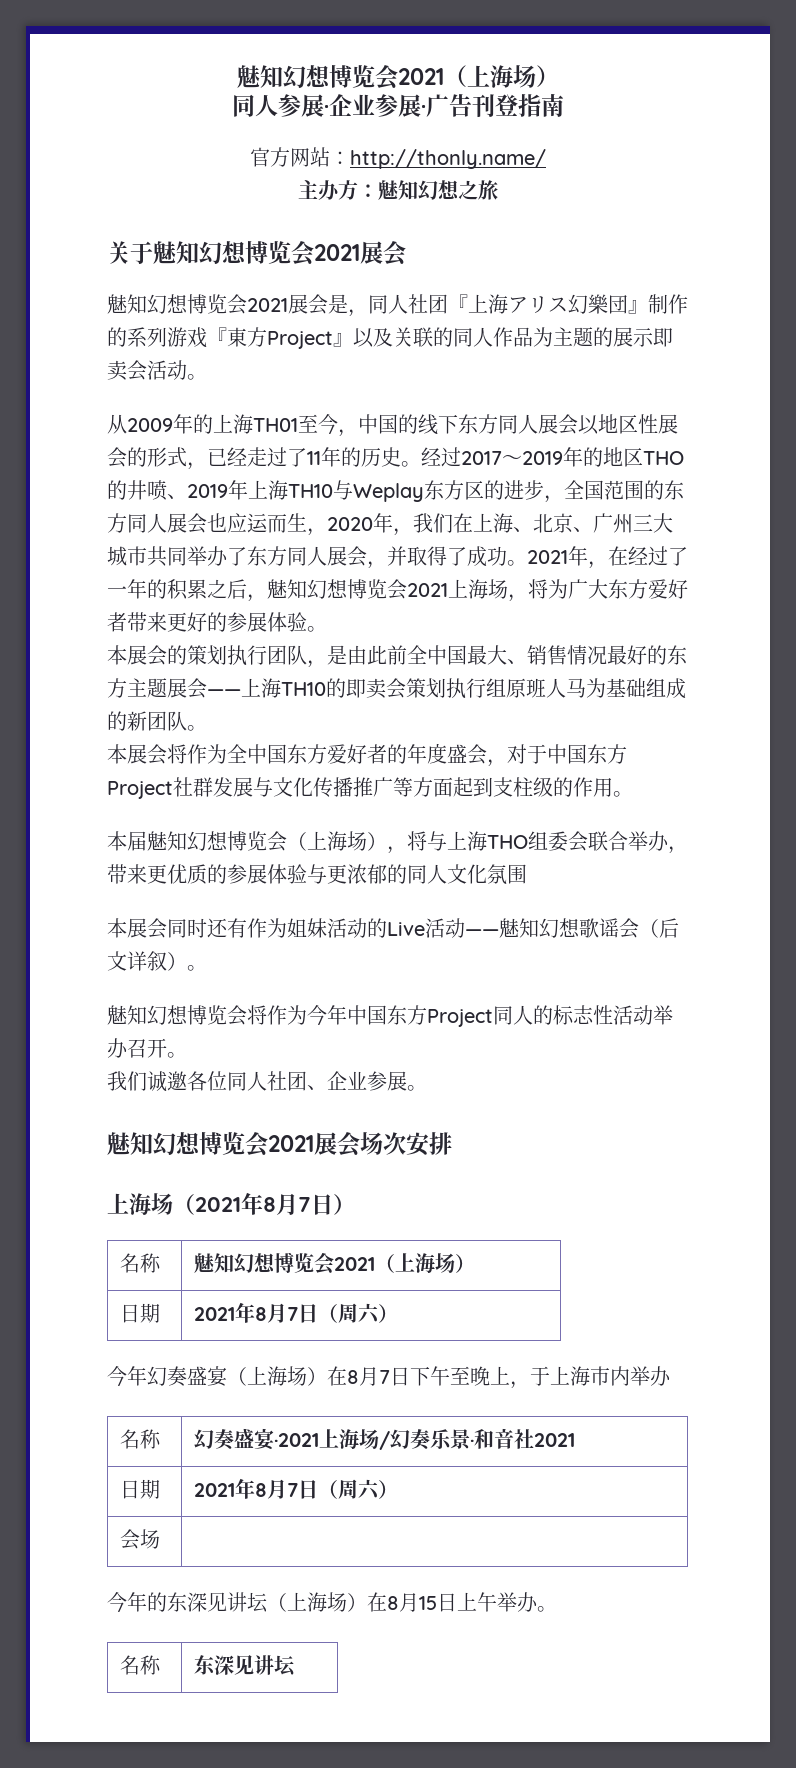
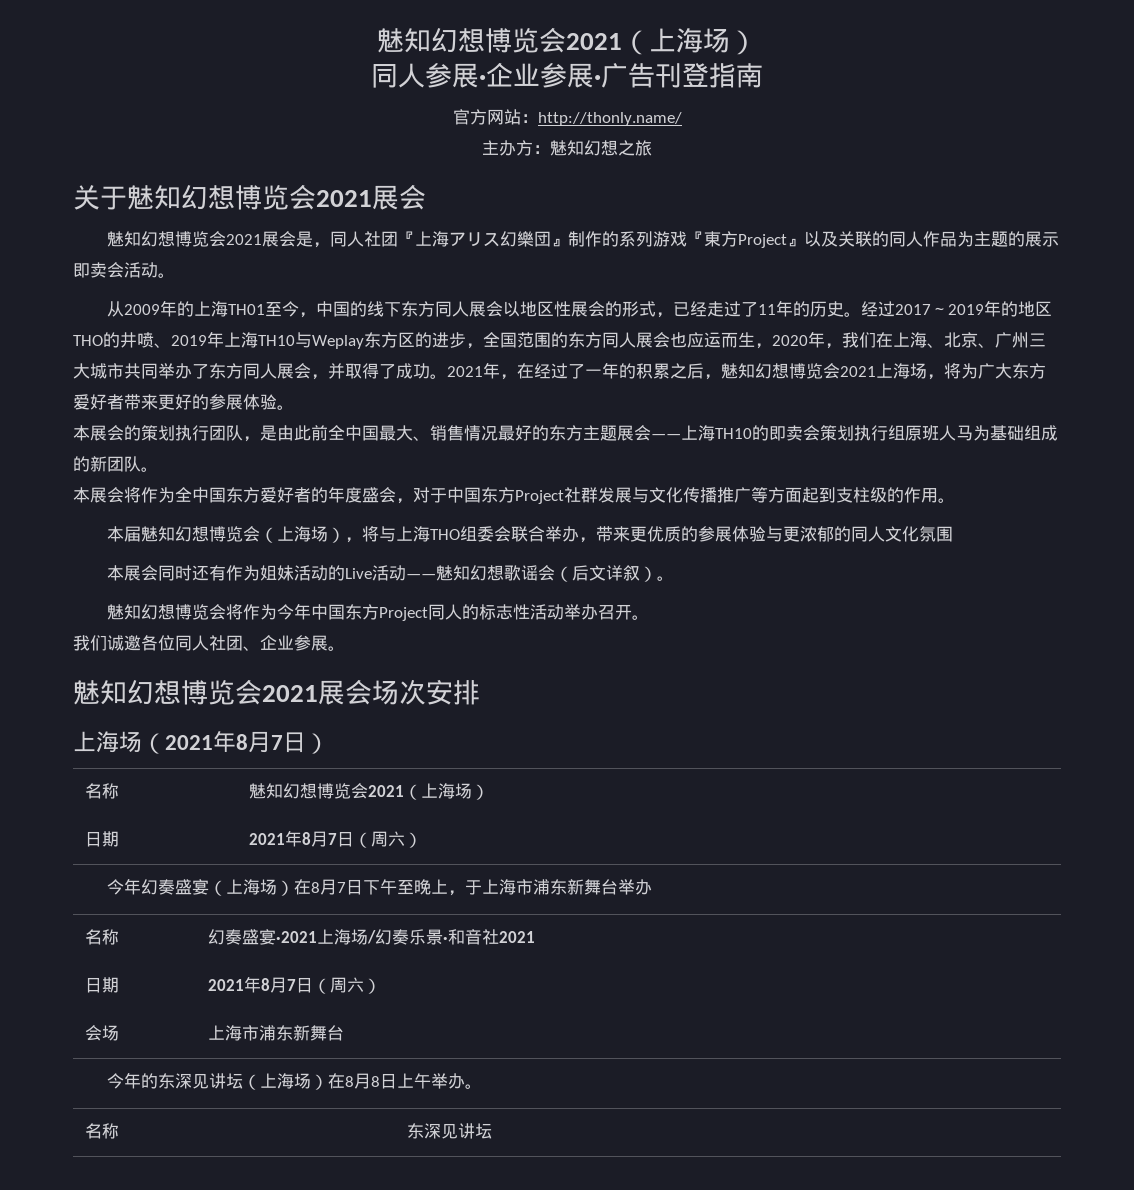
- 今年幻奏盛宴（上海场）在8月7日下午至晚上，于上海市内举办
+ 今年幻奏盛宴（上海场）在8月7日下午至晚上，于上海市浦东新舞台举办
- 会场 |
+ 会场 | 上海市浦东新舞台
- 今年的东深见讲坛（上海场）在8月15日上午举办。
+ 今年的东深见讲坛（上海场）在8月8日上午举办。

